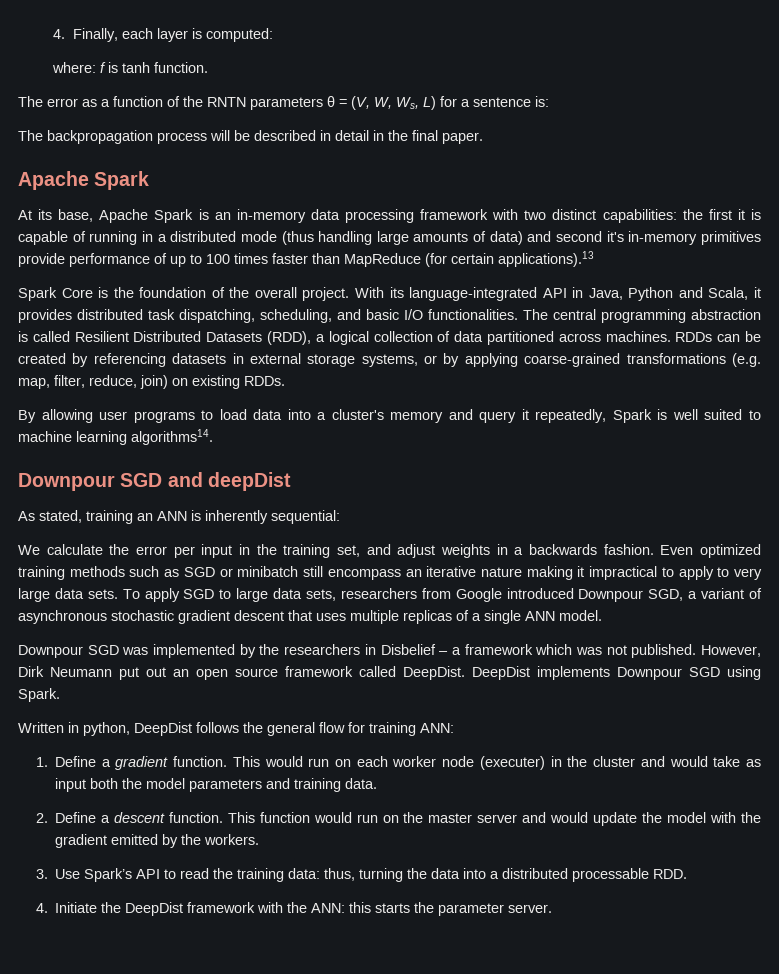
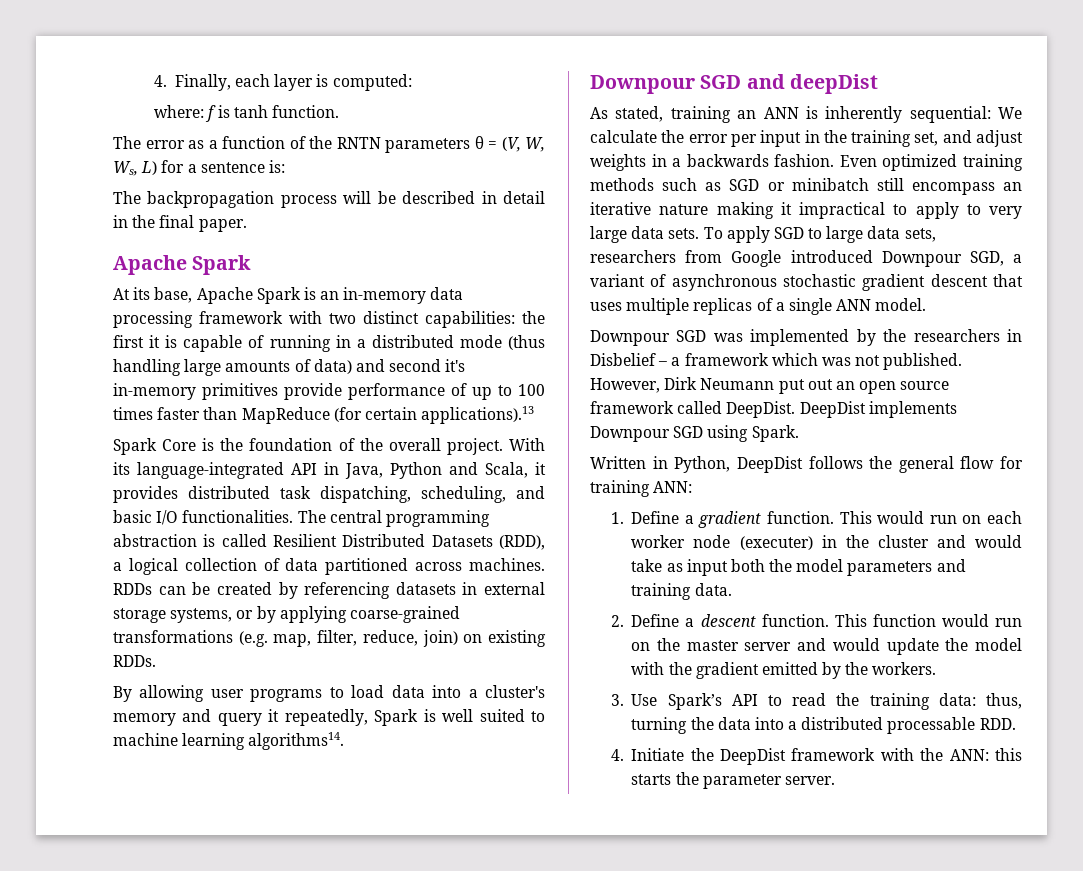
- As stated, training an ANN is inherently sequential:
- We calculate the error per input in the training set, and adjust weights in a backwards fashion.
+ As stated, training an ANN is inherently sequential: We calculate the error per input in the training set, and adjust weights in a backwards fashion.
- Written in python, DeepDist follows the general flow for training ANN:
+ Written in Python, DeepDist follows the general flow for training ANN:

